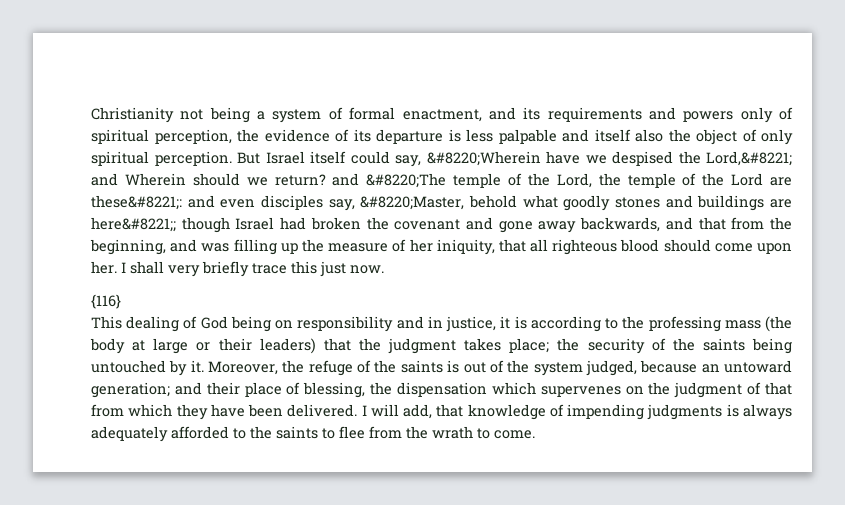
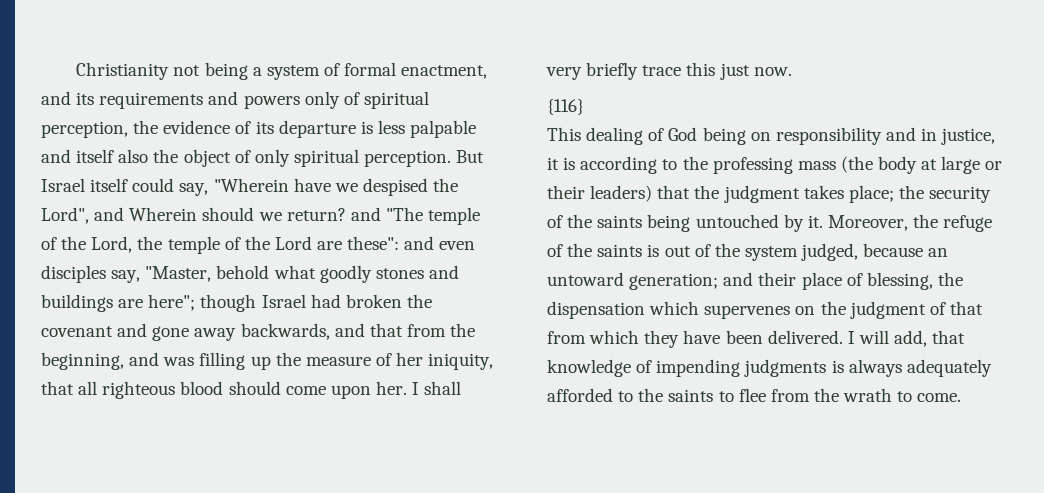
- But Israel itself could say, &#8220;Wherein have we despised the Lord,&#8221; and Wherein should we return? and &#8220;The temple of the Lord, the temple of the Lord are these&#8221;:
+ But Israel itself could say, "Wherein have we despised the Lord", and Wherein should we return? and "The temple of the Lord, the temple of the Lord are these":
- and even disciples say, &#8220;Master, behold what goodly stones and buildings are here&#8221;;
+ and even disciples say, "Master, behold what goodly stones and buildings are here";

